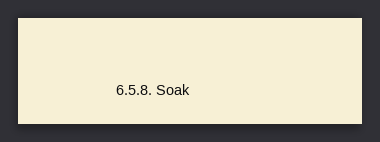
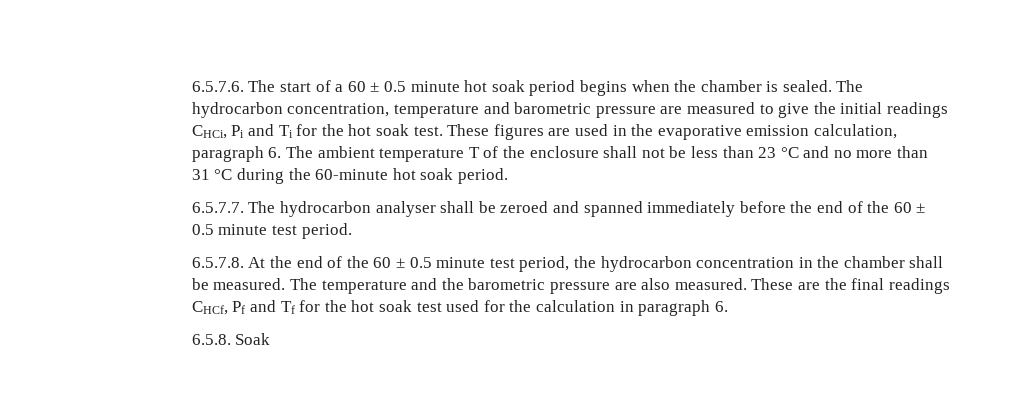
+ 6.5.7.6. The start of a 60 ± 0.5 minute hot soak period begins when the chamber is sealed. The hydrocarbon concentration, temperature and barometric pressure are measured to give the initial readings CHCi, Pi and Ti for the hot soak test. These figures are used in the evaporative emission calculation, paragraph 6. The ambient temperature T of the enclosure shall not be less than 23 °C and no more than 31 °C during the 60-minute hot soak period.
+ 6.5.7.7. The hydrocarbon analyser shall be zeroed and spanned immediately before the end of the 60 ± 0.5 minute test period.
+ 6.5.7.8. At the end of the 60 ± 0.5 minute test period, the hydrocarbon concentration in the chamber shall be measured. The temperature and the barometric pressure are also measured. These are the final readings CHCf, Pf and Tf for the hot soak test used for the calculation in paragraph 6.

